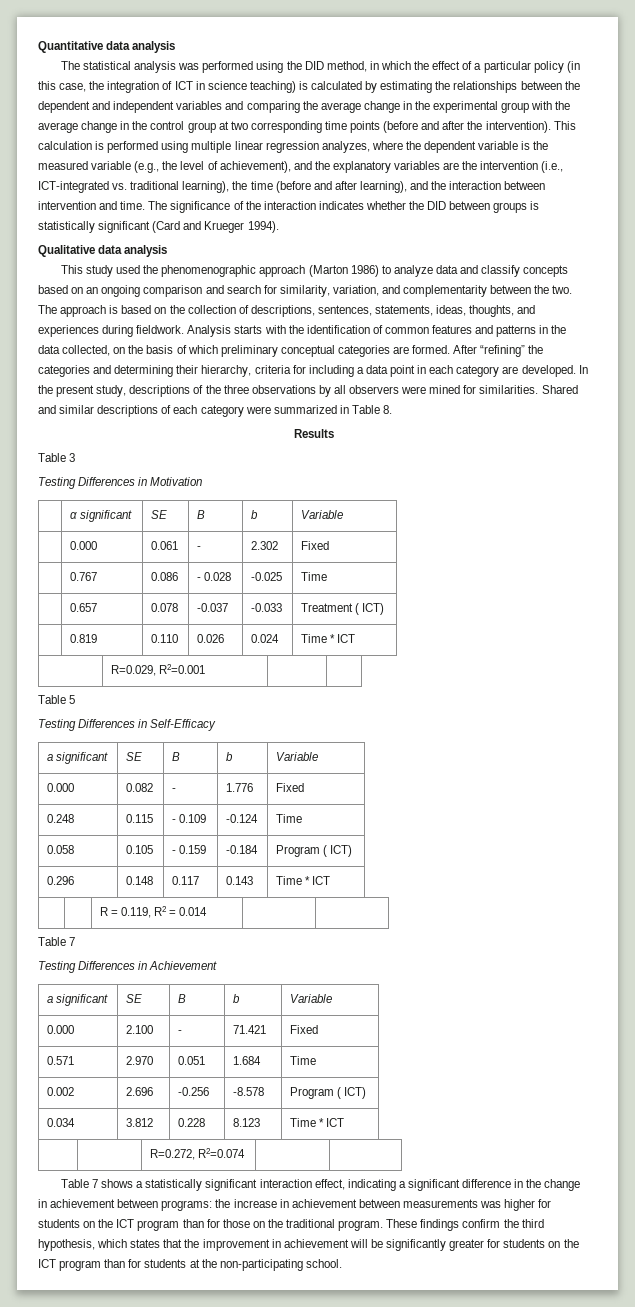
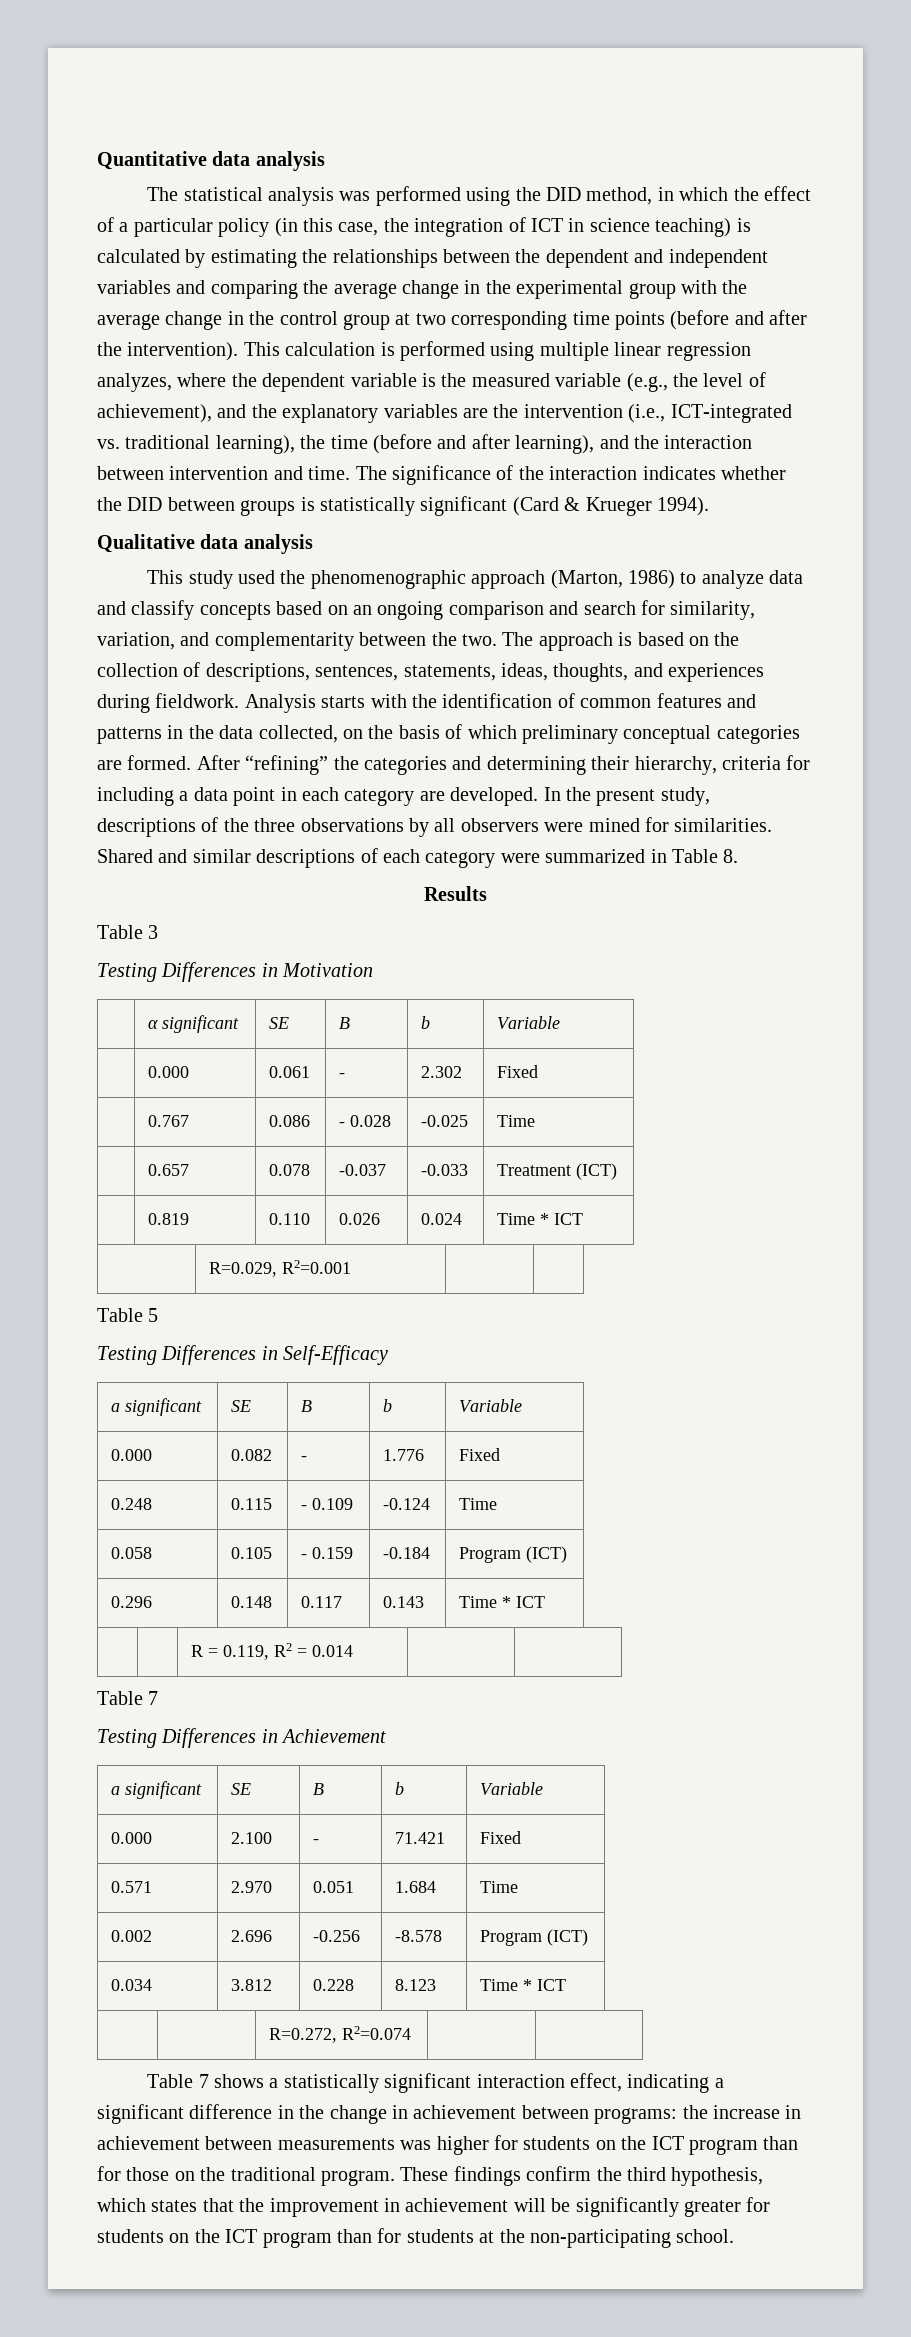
- The significance of the interaction indicates whether the DID between groups is statistically significant (Card and Krueger 1994).
+ The significance of the interaction indicates whether the DID between groups is statistically significant (Card & Krueger 1994).
- This study used the phenomenographic approach (Marton 1986) to analyze data and classify concepts based on an ongoing comparison and search for similarity, variation, and complementarity between the two.
+ This study used the phenomenographic approach (Marton, 1986) to analyze data and classify concepts based on an ongoing comparison and search for similarity, variation, and complementarity between the two.
- | 0.657 | 0.078 | -0.037 | -0.033 | Treatment ( ICT)
+ | 0.657 | 0.078 | -0.037 | -0.033 | Treatment (ICT)
- 0.058 | 0.105 | - 0.159 | -0.184 | Program ( ICT)
+ 0.058 | 0.105 | - 0.159 | -0.184 | Program (ICT)
- 0.002 | 2.696 | -0.256 | -8.578 | Program ( ICT)
+ 0.002 | 2.696 | -0.256 | -8.578 | Program (ICT)

